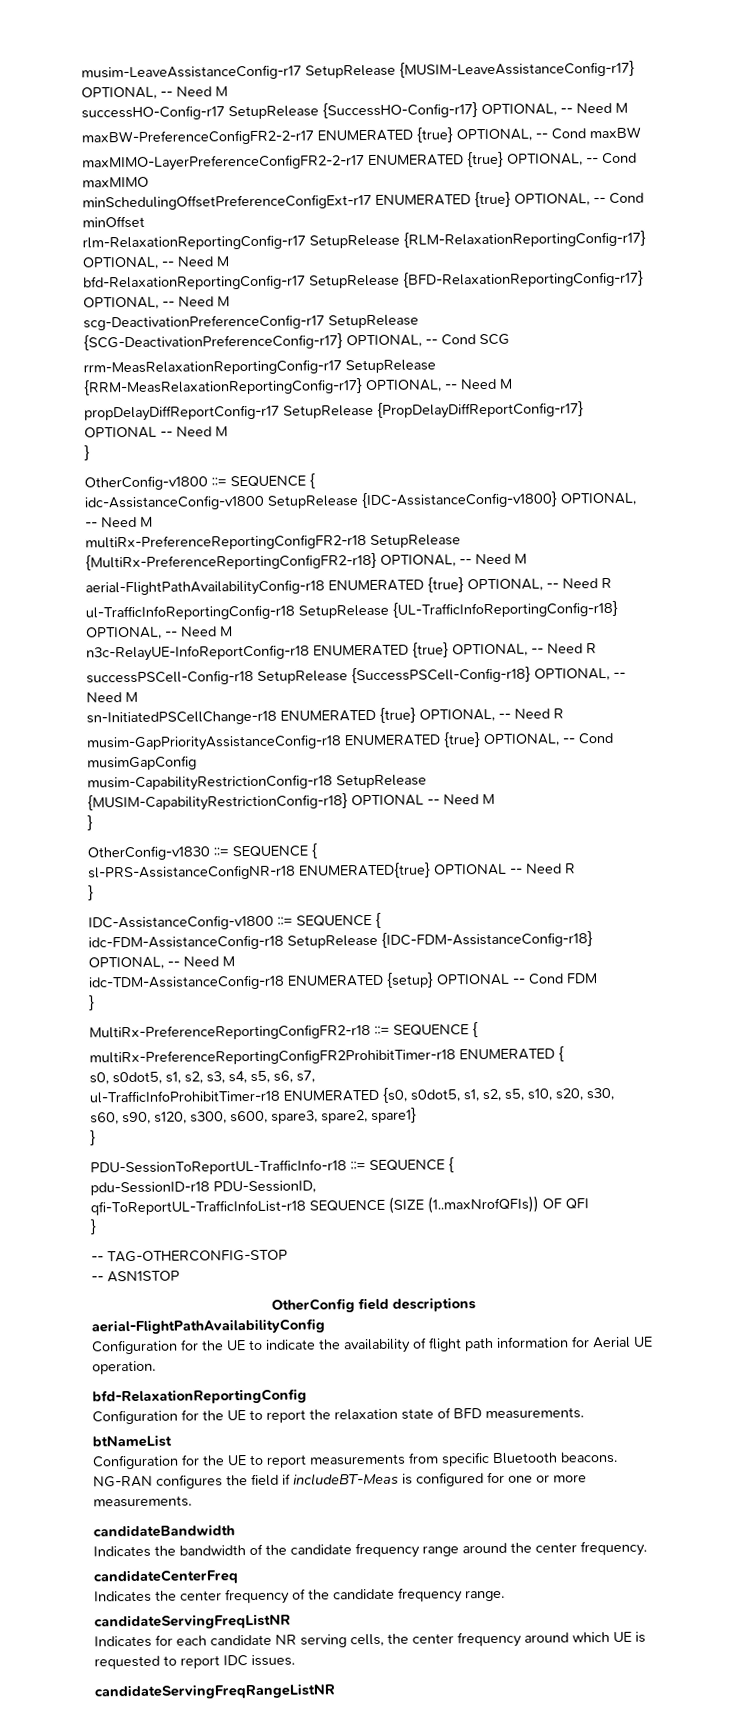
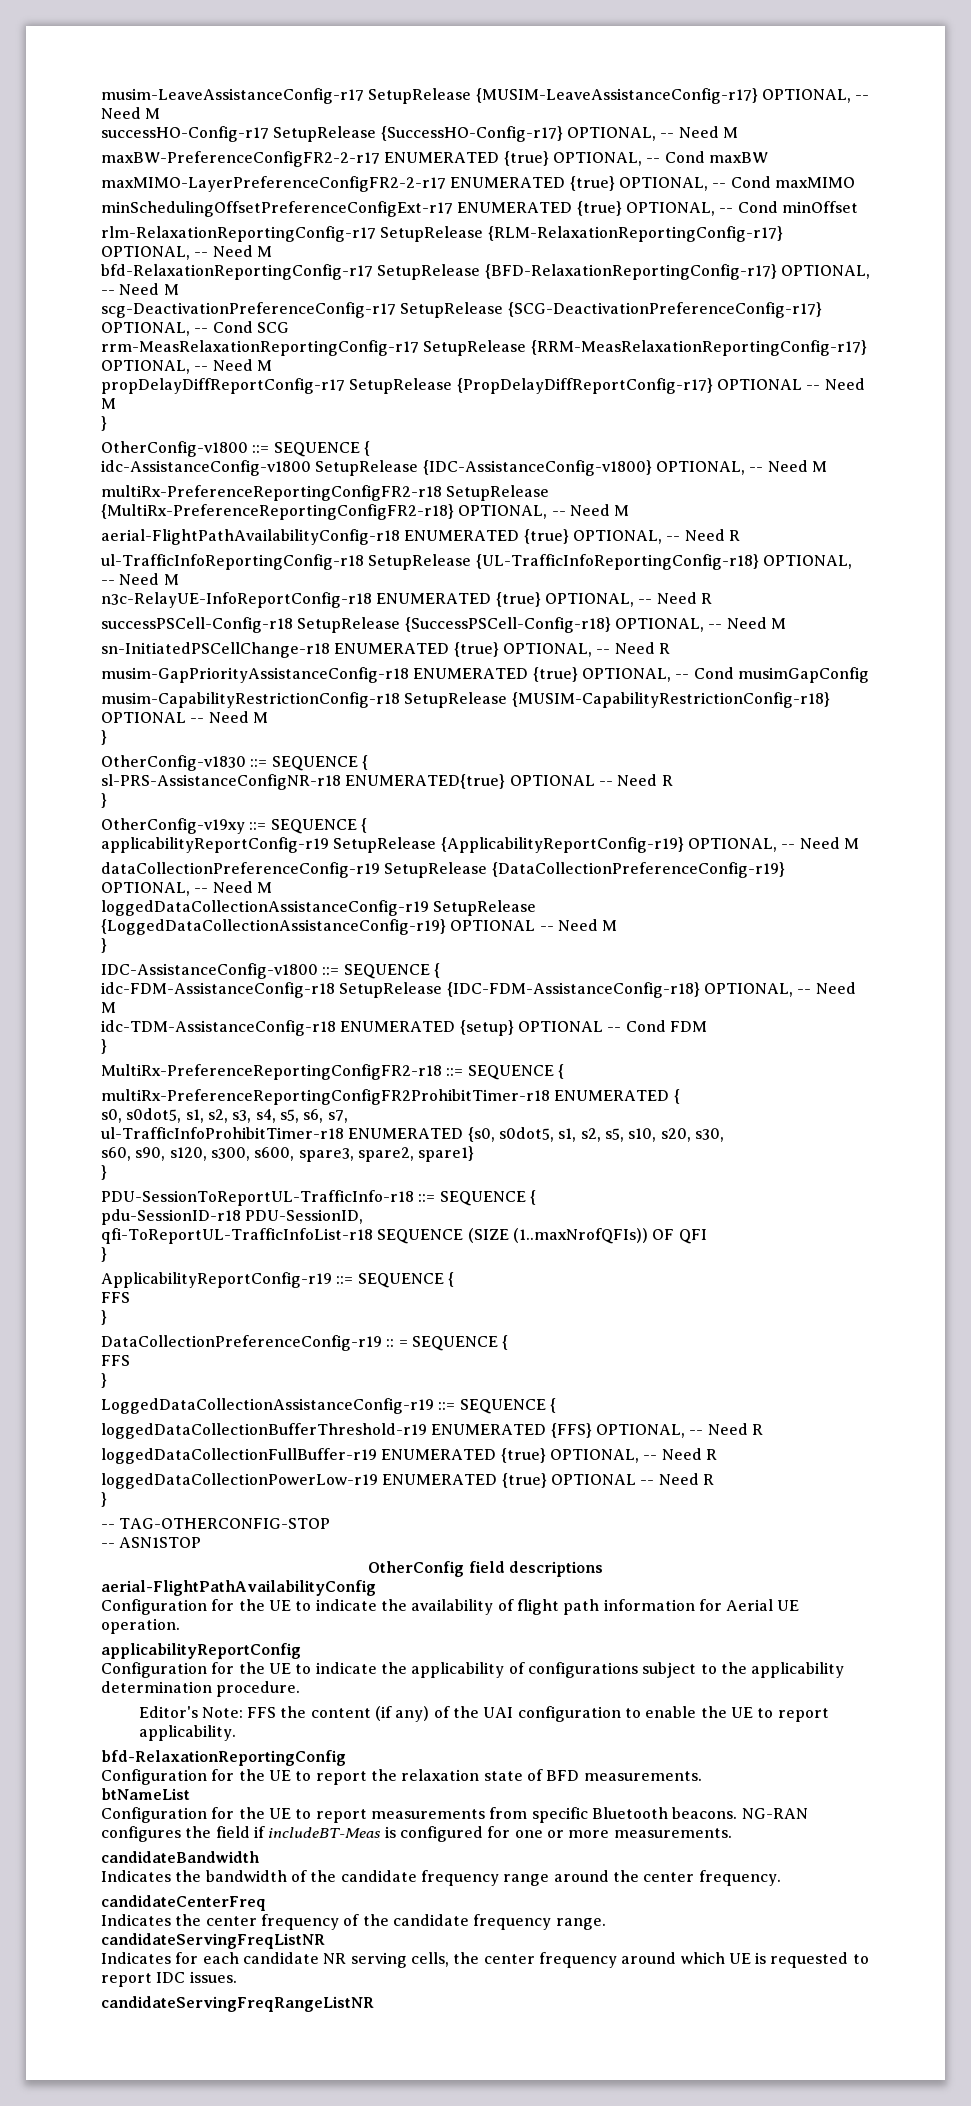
+ OtherConfig-v19xy ::= SEQUENCE {
+ applicabilityReportConfig-r19 SetupRelease {ApplicabilityReportConfig-r19} OPTIONAL, -- Need M
+ dataCollectionPreferenceConfig-r19 SetupRelease {DataCollectionPreferenceConfig-r19} OPTIONAL, -- Need M
+ loggedDataCollectionAssistanceConfig-r19 SetupRelease {LoggedDataCollectionAssistanceConfig-r19} OPTIONAL -- Need M
+ }
+ ApplicabilityReportConfig-r19 ::= SEQUENCE {
+ FFS
+ }
+ DataCollectionPreferenceConfig-r19 :: = SEQUENCE {
+ FFS
+ }
+ LoggedDataCollectionAssistanceConfig-r19 ::= SEQUENCE {
+ loggedDataCollectionBufferThreshold-r19 ENUMERATED {FFS} OPTIONAL, -- Need R
+ loggedDataCollectionFullBuffer-r19 ENUMERATED {true} OPTIONAL, -- Need R
+ loggedDataCollectionPowerLow-r19 ENUMERATED {true} OPTIONAL -- Need R
+ }
+ applicabilityReportConfig
+ Configuration for the UE to indicate the applicability of configurations subject to the applicability determination procedure.
+ Editor's Note: FFS the content (if any) of the UAI configuration to enable the UE to report applicability.

